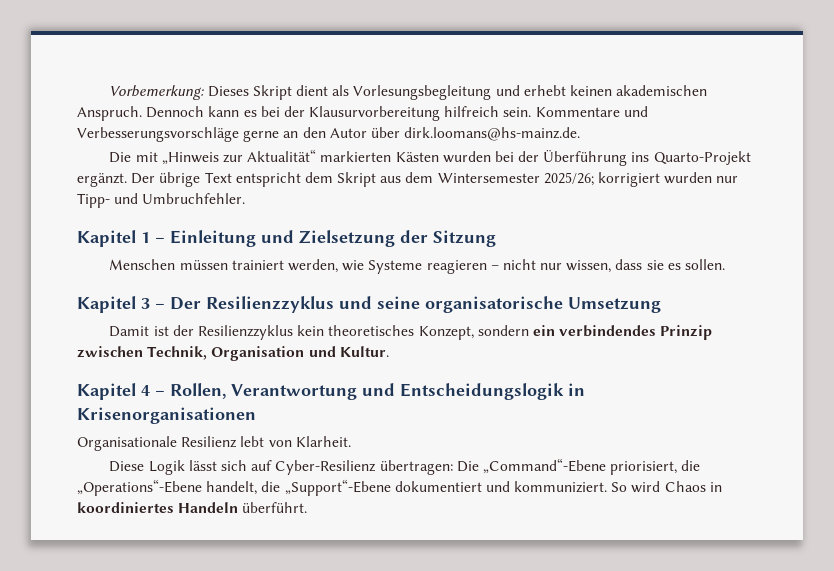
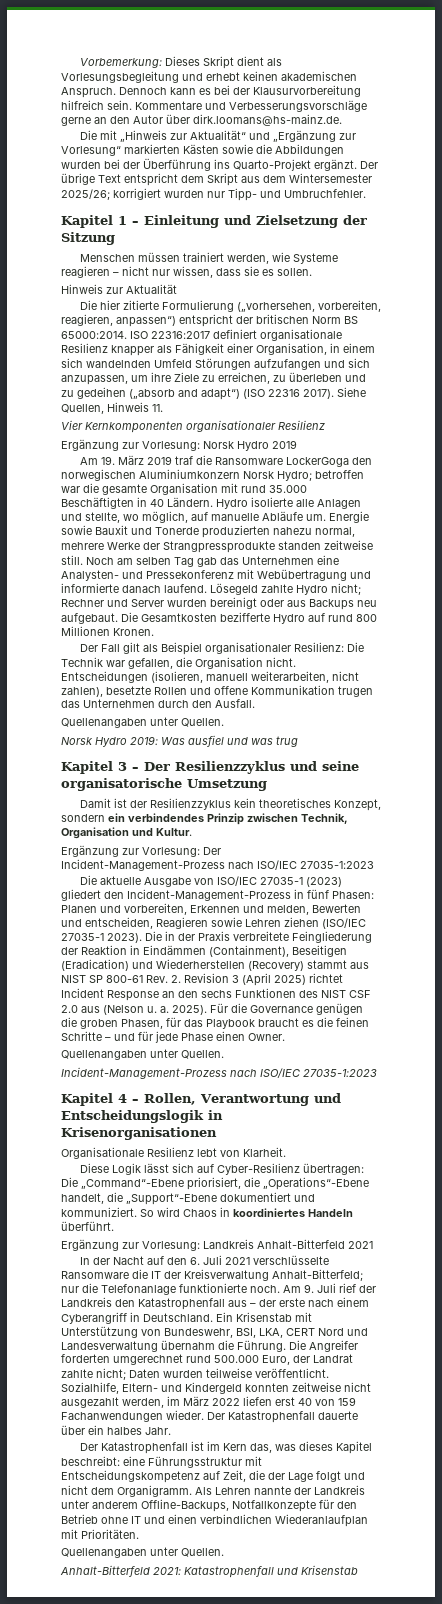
- Die mit „Hinweis zur Aktualität“ markierten Kästen wurden bei der Überführung ins Quarto-Projekt ergänzt.
+ Die mit „Hinweis zur Aktualität“ und „Ergänzung zur Vorlesung“ markierten Kästen sowie die Abbildungen wurden bei der Überführung ins Quarto-Projekt ergänzt.
+ Hinweis zur Aktualität
+ Die hier zitierte Formulierung („vorhersehen, vorbereiten, reagieren, anpassen“) entspricht der britischen Norm BS 65000:2014. ISO 22316:2017 definiert organisationale Resilienz knapper als Fähigkeit einer Organisation, in einem sich wandelnden Umfeld Störungen aufzufangen und sich anzupassen, um ihre Ziele zu erreichen, zu überleben und zu gedeihen („absorb and adapt“) (ISO 22316 2017). Siehe Quellen, Hinweis 11.
+ Vier Kernkomponenten organisationaler Resilienz
+ Ergänzung zur Vorlesung: Norsk Hydro 2019
+ Am 19. März 2019 traf die Ransomware LockerGoga den norwegischen Aluminiumkonzern Norsk Hydro; betroffen war die gesamte Organisation mit rund 35.000 Beschäftigten in 40 Ländern. Hydro isolierte alle Anlagen und stellte, wo möglich, auf manuelle Abläufe um. Energie sowie Bauxit und Tonerde produzierten nahezu normal, mehrere Werke der Strangpressprodukte standen zeitweise still. Noch am selben Tag gab das Unternehmen eine Analysten- und Pressekonferenz mit Webübertragung und informierte danach laufend. Lösegeld zahlte Hydro nicht; Rechner und Server wurden bereinigt oder aus Backups neu aufgebaut. Die Gesamtkosten bezifferte Hydro auf rund 800 Millionen Kronen.
+ Der Fall gilt als Beispiel organisationaler Resilienz: Die Technik war gefallen, die Organisation nicht. Entscheidungen (isolieren, manuell weiterarbeiten, nicht zahlen), besetzte Rollen und offene Kommunikation trugen das Unternehmen durch den Ausfall.
+ Quellenangaben unter Quellen.
+ Norsk Hydro 2019: Was ausfiel und was trug
+ Ergänzung zur Vorlesung: Der Incident-Management-Prozess nach ISO/IEC 27035-1:2023
+ Die aktuelle Ausgabe von ISO/IEC 27035-1 (2023) gliedert den Incident-Management-Prozess in fünf Phasen: Planen und vorbereiten, Erkennen und melden, Bewerten und entscheiden, Reagieren sowie Lehren ziehen (ISO/IEC 27035-1 2023). Die in der Praxis verbreitete Feingliederung der Reaktion in Eindämmen (Containment), Beseitigen (Eradication) und Wiederherstellen (Recovery) stammt aus NIST SP 800-61 Rev. 2. Revision 3 (April 2025) richtet Incident Response an den sechs Funktionen des NIST CSF 2.0 aus (Nelson u. a. 2025). Für die Governance genügen die groben Phasen, für das Playbook braucht es die feinen Schritte – und für jede Phase einen Owner.
+ Quellenangaben unter Quellen.
+ Incident-Management-Prozess nach ISO/IEC 27035-1:2023
+ Ergänzung zur Vorlesung: Landkreis Anhalt-Bitterfeld 2021
+ In der Nacht auf den 6. Juli 2021 verschlüsselte Ransomware die IT der Kreisverwaltung Anhalt-Bitterfeld; nur die Telefonanlage funktionierte noch. Am 9. Juli rief der Landkreis den Katastrophenfall aus – der erste nach einem Cyberangriff in Deutschland. Ein Krisenstab mit Unterstützung von Bundeswehr, BSI, LKA, CERT Nord und Landesverwaltung übernahm die Führung. Die Angreifer forderten umgerechnet rund 500.000 Euro, der Landrat zahlte nicht; Daten wurden teilweise veröffentlicht. Sozialhilfe, Eltern- und Kindergeld konnten zeitweise nicht ausgezahlt werden, im März 2022 liefen erst 40 von 159 Fachanwendungen wieder. Der Katastrophenfall dauerte über ein halbes Jahr.
+ Der Katastrophenfall ist im Kern das, was dieses Kapitel beschreibt: eine Führungsstruktur mit Entscheidungskompetenz auf Zeit, die der Lage folgt und nicht dem Organigramm. Als Lehren nannte der Landkreis unter anderem Offline-Backups, Notfallkonzepte für den Betrieb ohne IT und einen verbindlichen Wiederanlaufplan mit Prioritäten.
+ Quellenangaben unter Quellen.
+ Anhalt-Bitterfeld 2021: Katastrophenfall und Krisenstab

